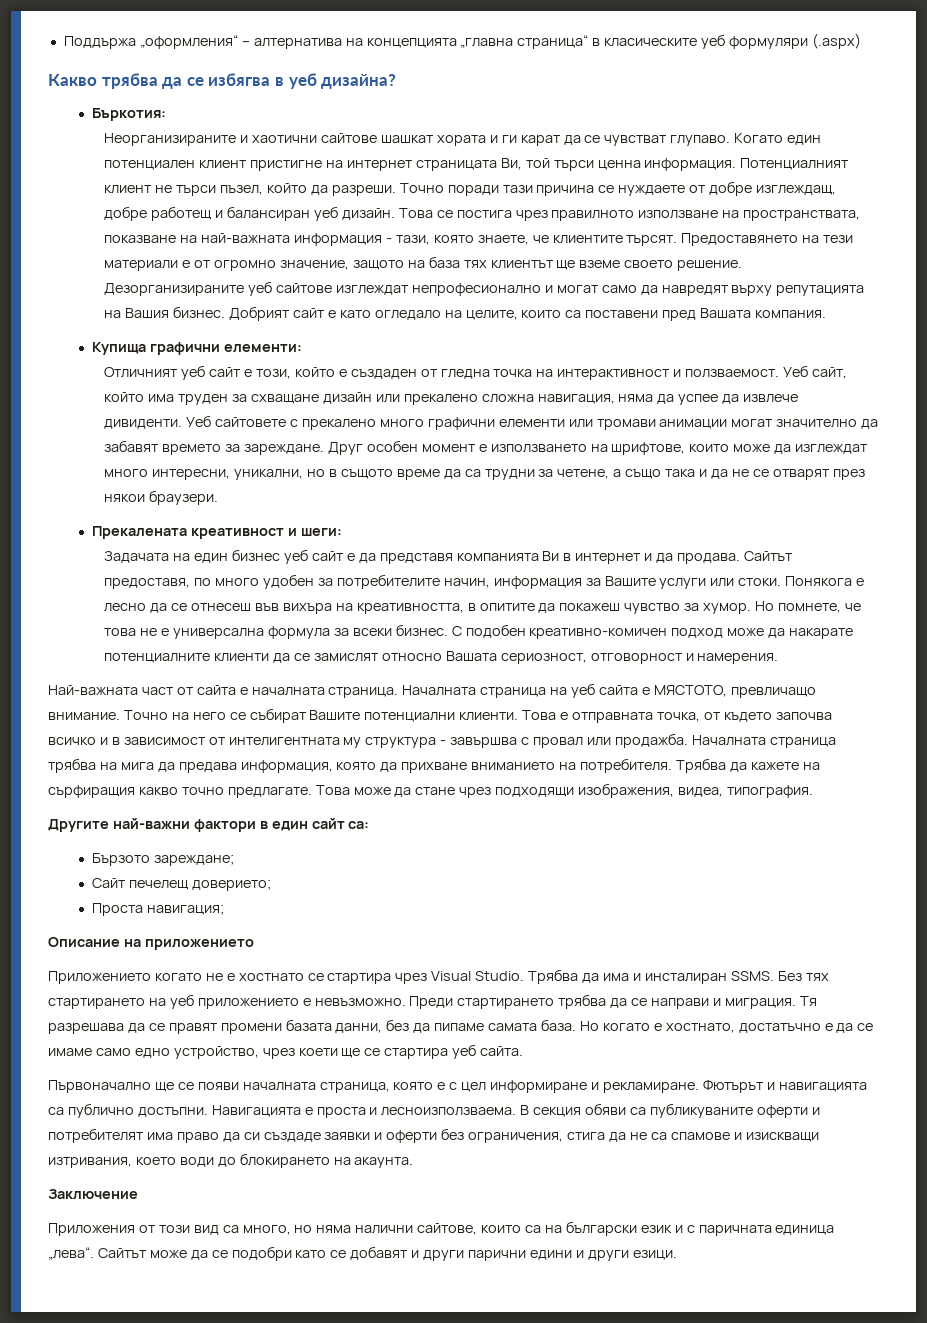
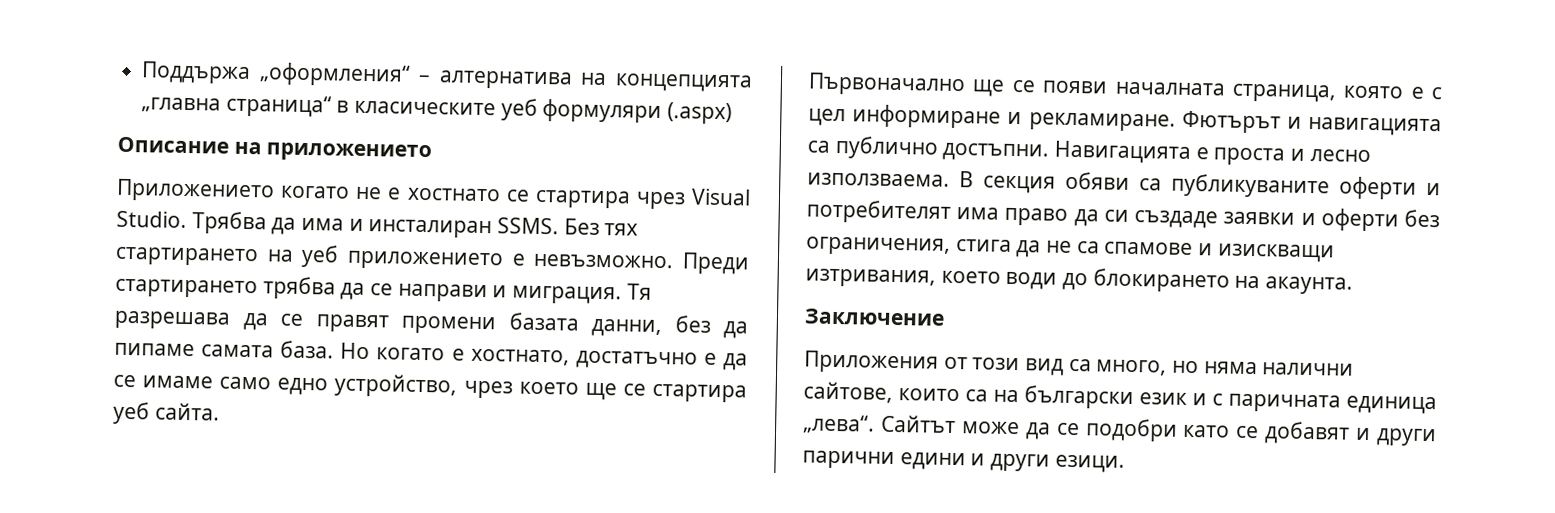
- Какво трябва да се избягва в уеб дизайна?
- Бъркотия:
- Неорганизираните и хаотични сайтове шашкат хората и ги карат да се чувстват глупаво. Когато един потенциален клиент пристигне на интернет страницата Ви, той търси ценна информация. Потенциалният клиент не търси пъзел, който да разреши. Точно поради тази причина се нуждаете от добре изглеждащ, добре работещ и балансиран уеб дизайн. Това се постига чрез правилното използване на пространствата, показване на най-важната информация - тази, която знаете, че клиентите търсят. Предоставянето на тези материали е от огромно значение, защото на база тях клиентът ще вземе своето решение. Дезорганизираните уеб сайтове изглеждат непрофесионално и могат само да навредят върху репутацията на Вашия бизнес. Добрият сайт е като огледало на целите, които са поставени пред Вашата компания.
- Купища графични елементи:
- Отличният уеб сайт е този, който е създаден от гледна точка на интерактивност и ползваемост. Уеб сайт, който има труден за схващане дизайн или прекалено сложна навигация, няма да успее да извлече дивиденти. Уеб сайтовете с прекалено много графични елементи или тромави анимации могат значително да забавят времето за зареждане. Друг особен момент е използването на шрифтове, които може да изглеждат много интересни, уникални, но в същото време да са трудни за четене, а също така и да не се отварят през някои браузери.
- Прекалената креативност и шеги:
- Задачата на един бизнес уеб сайт е да представя компанията Ви в интернет и да продава. Сайтът предоставя, по много удобен за потребителите начин, информация за Вашите услуги или стоки. Понякога е лесно да се отнесеш във вихъра на креативността, в опитите да покажеш чувство за хумор. Но помнете, че това не е универсална формула за всеки бизнес. С подобен креативно-комичен подход може да накарате потенциалните клиенти да се замислят относно Вашата сериозност, отговорност и намерения.
- Най-важната част от сайта е началната страница. Началната страница на уеб сайта е МЯСТОТО, превличащо внимание. Точно на него се събират Вашите потенциални клиенти. Това е отправната точка, от където започва всичко и в зависимост от интелигентната му структура - завършва с провал или продажба. Началната страница трябва на мига да предава информация, която да прихване вниманието на потребителя. Трябва да кажете на сърфиращия какво точно предлагате. Това може да стане чрез подходящи изображения, видеа, типография.
- Другите най-важни фактори в един сайт са:
- Бързото зареждане;
- Сайт печелещ доверието;
- Проста навигация;
- Но когато е хостнато, достатъчно е да се имаме само едно устройство, чрез коети ще се стартира уеб сайта.
+ Но когато е хостнато, достатъчно е да се имаме само едно устройство, чрез което ще се стартира уеб сайта.
- Навигацията е проста и лесноизползваема.
+ Навигацията е проста и лесно използваема.

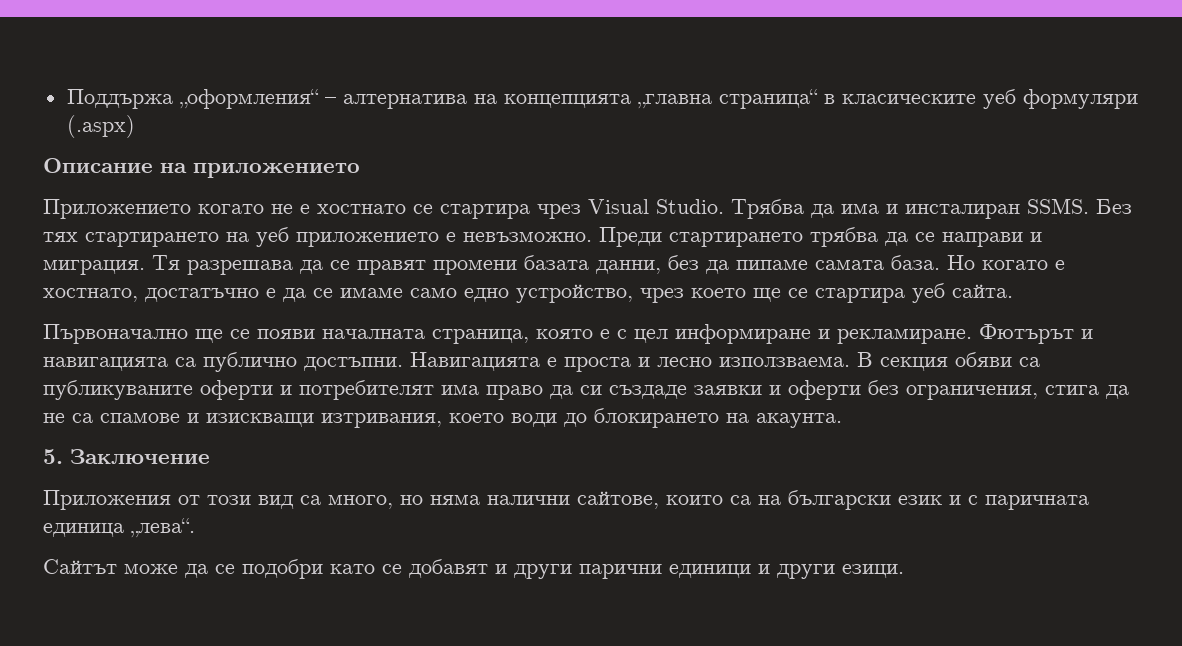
- Заключение
+ 5. Заключение
- Приложения от този вид са много, но няма налични сайтове, които са на български език и с паричната единица „лева“. Сайтът може да се подобри като се добавят и други парични едини и други езици.
+ Приложения от този вид са много, но няма налични сайтове, които са на български език и с паричната единица „лева“.
+ Сайтът може да се подобри като се добавят и други парични единици и други езици.

